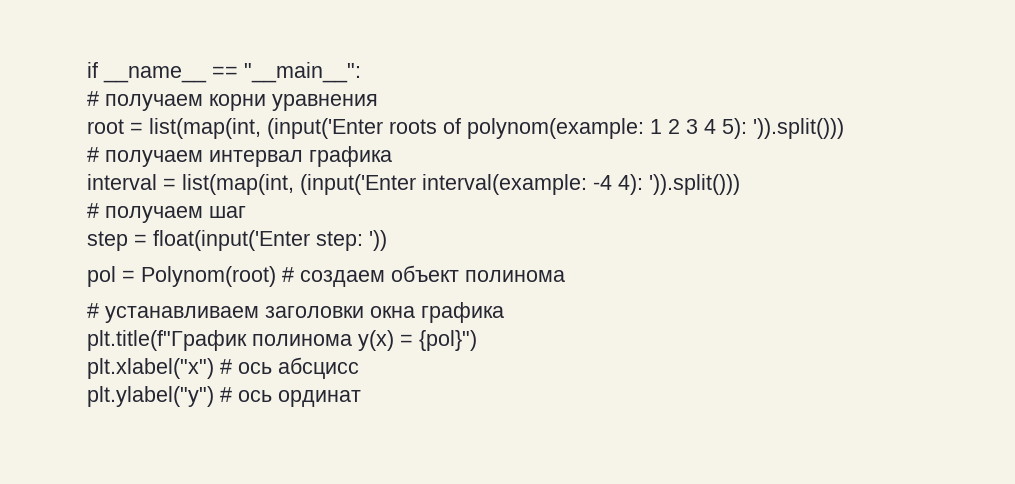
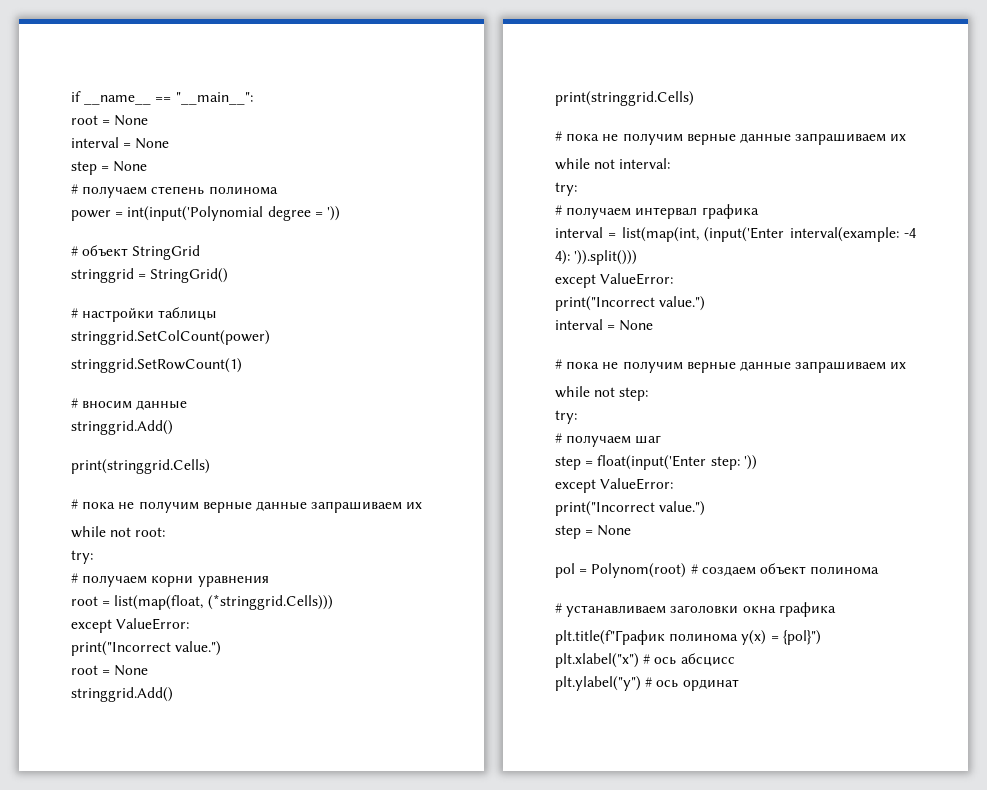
  if __name__ == "__main__":
+ root = None
+ interval = None
+ step = None
+ # получаем степень полинома
+ power = int(input('Polynomial degree = '))
+ # объект StringGrid
+ stringgrid = StringGrid()
+ # настройки таблицы
+ stringgrid.SetColCount(power)
+ stringgrid.SetRowCount(1)
+ # вносим данные
+ stringgrid.Add()
+ print(stringgrid.Cells)
+ # пока не получим верные данные запрашиваем их
+ while not root:
+ try:
- root = list(map(int, (input('Enter roots of polynom(example: 1 2 3 4 5): ')).split()))
+ root = list(map(float, (*stringgrid.Cells)))
+ except ValueError:
+ print("Incorrect value.")
+ root = None
+ stringgrid.Add()
+ print(stringgrid.Cells)
+ # пока не получим верные данные запрашиваем их
+ while not interval:
+ try:
  interval = list(map(int, (input('Enter interval(example: -4 4): ')).split()))
+ except ValueError:
+ print("Incorrect value.")
+ interval = None
+ # пока не получим верные данные запрашиваем их
+ while not step:
+ try:
  step = float(input('Enter step: '))
+ except ValueError:
+ print("Incorrect value.")
+ step = None

